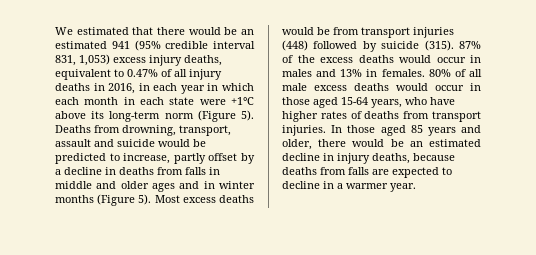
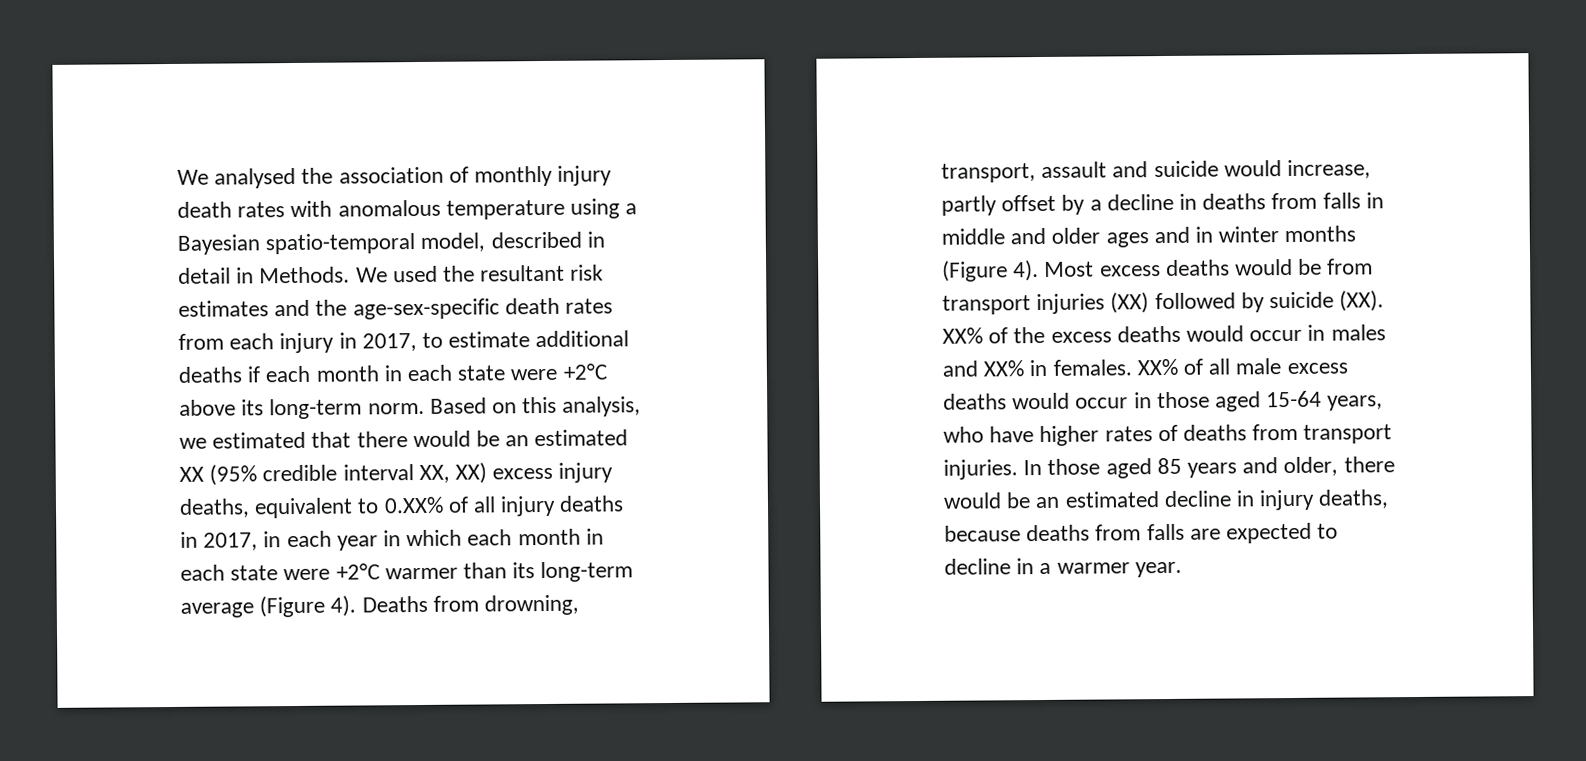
- We estimated that there would be an estimated 941 (95% credible interval 831, 1,053) excess injury deaths, equivalent to 0.47% of all injury deaths in 2016, in each year in which each month in each state were +1°C above its long-term norm (Figure 5).
+ We analysed the association of monthly injury death rates with anomalous temperature using a Bayesian spatio-temporal model, described in detail in Methods. We used the resultant risk estimates and the age-sex-specific death rates from each injury in 2017, to estimate additional deaths if each month in each state were +2°C above its long-term norm. Based on this analysis, we estimated that there would be an estimated XX (95% credible interval XX, XX) excess injury deaths, equivalent to 0.XX% of all injury deaths in 2017, in each year in which each month in each state were +2°C warmer than its long-term average (Figure 4).
- Deaths from drowning, transport, assault and suicide would be predicted to increase, partly offset by a decline in deaths from falls in middle and older ages and in winter months (Figure 5).
+ Deaths from drowning, transport, assault and suicide would increase, partly offset by a decline in deaths from falls in middle and older ages and in winter months (Figure 4).
- Most excess deaths would be from transport injuries (448) followed by suicide (315). 87% of the excess deaths would occur in males and 13% in females.
+ Most excess deaths would be from transport injuries (XX) followed by suicide (XX). XX% of the excess deaths would occur in males and XX% in females.
- 80% of all male excess deaths would occur in those aged 15-64 years, who have higher rates of deaths from transport injuries.
+ XX% of all male excess deaths would occur in those aged 15-64 years, who have higher rates of deaths from transport injuries.

